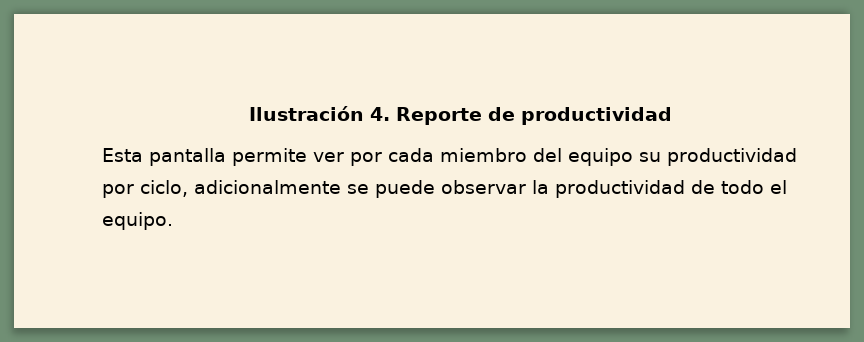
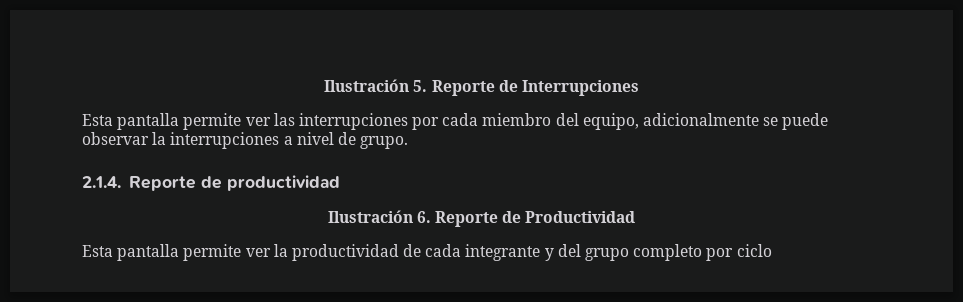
- Ilustración 4. Reporte de productividad
- Esta pantalla permite ver por cada miembro del equipo su productividad por ciclo, adicionalmente se puede observar la productividad de todo el equipo.
+ Ilustración 5. Reporte de Interrupciones
+ Esta pantalla permite ver las interrupciones por cada miembro del equipo, adicionalmente se puede observar la interrupciones a nivel de grupo.
+ 2.1.4. Reporte de productividad
+ Ilustración 6. Reporte de Productividad
+ Esta pantalla permite ver la productividad de cada integrante y del grupo completo por ciclo

